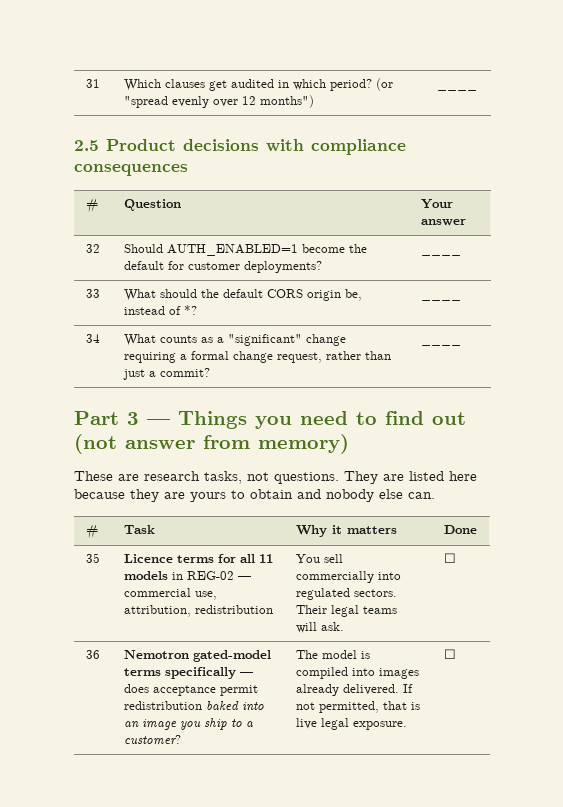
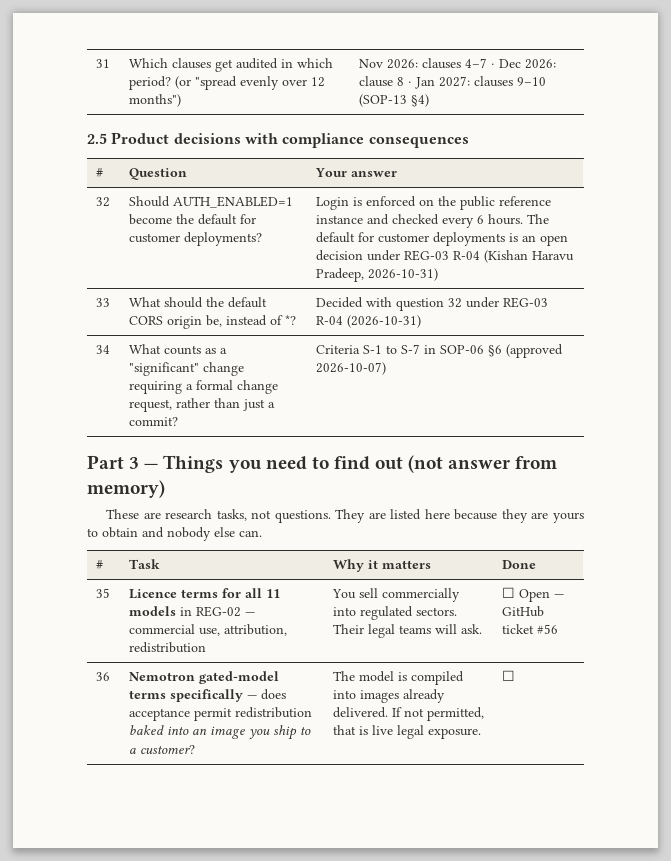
- 31 | Which clauses get audited in which period? (or "spread evenly over 12 months") | ____
+ 31 | Which clauses get audited in which period? (or "spread evenly over 12 months") | Nov 2026: clauses 4–7 · Dec 2026: clause 8 · Jan 2027: clauses 9–10 (SOP-13 §4)
- 32 | Should AUTH_ENABLED=1 become the default for customer deployments? | ____
+ 32 | Should AUTH_ENABLED=1 become the default for customer deployments? | Login is enforced on the public reference instance and checked every 6 hours. The default for customer deployments is an open decision under REG-03 R-04 (Kishan Haravu Pradeep, 2026-10-31)
- 33 | What should the default CORS origin be, instead of *? | ____
+ 33 | What should the default CORS origin be, instead of *? | Decided with question 32 under REG-03 R-04 (2026-10-31)
- 34 | What counts as a "significant" change requiring a formal change request, rather than just a commit? | ____
+ 34 | What counts as a "significant" change requiring a formal change request, rather than just a commit? | Criteria S-1 to S-7 in SOP-06 §6 (approved 2026-10-07)
- 35 | Licence terms for all 11 models in REG-02 — commercial use, attribution, redistribution | You sell commercially into regulated sectors. Their legal teams will ask. | ☐
+ 35 | Licence terms for all 11 models in REG-02 — commercial use, attribution, redistribution | You sell commercially into regulated sectors. Their legal teams will ask. | ☐ Open — GitHub ticket #56

